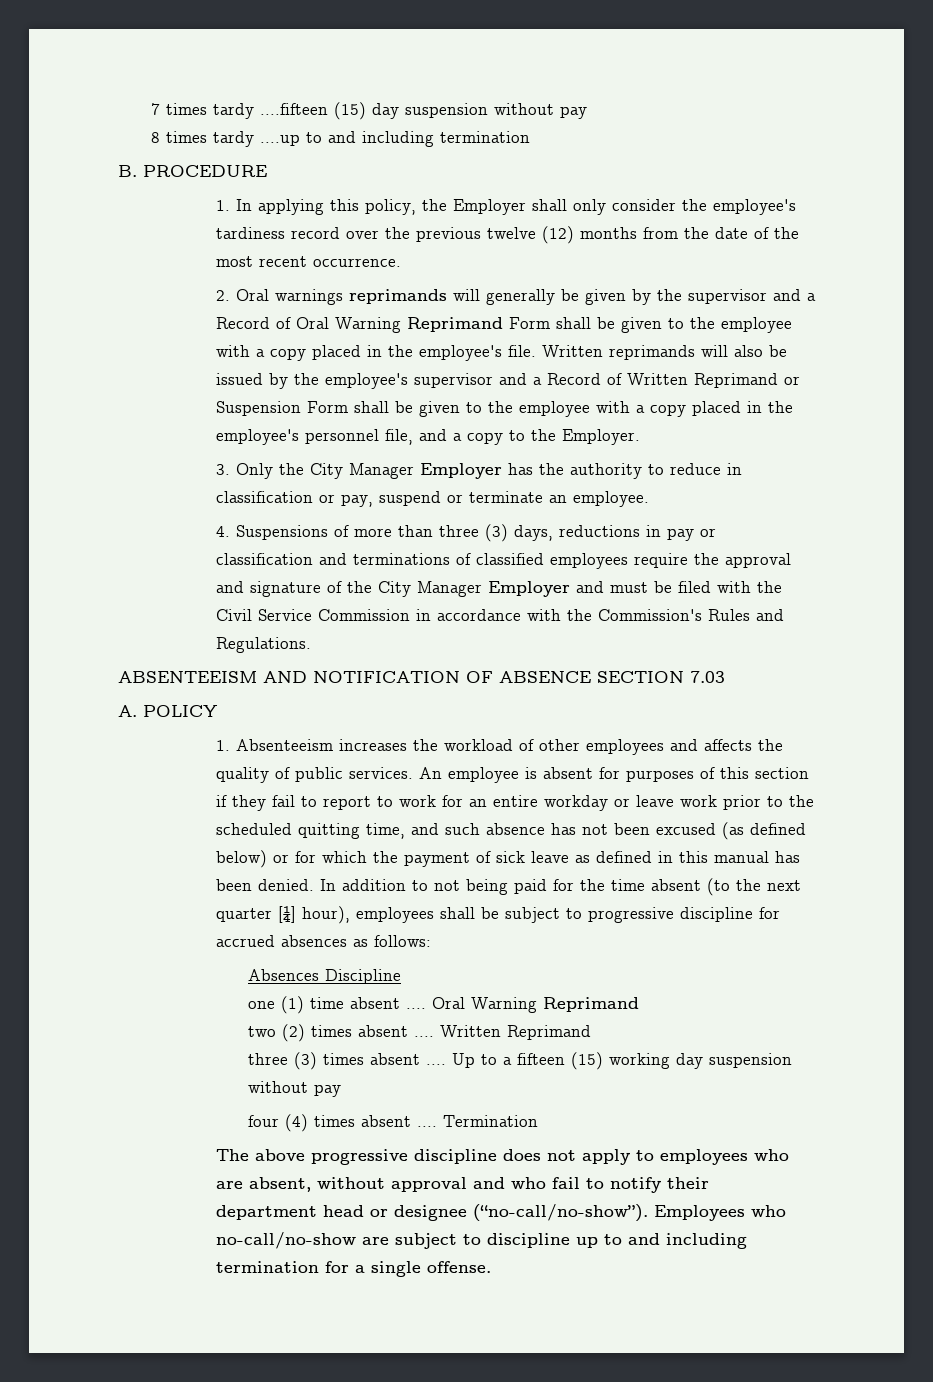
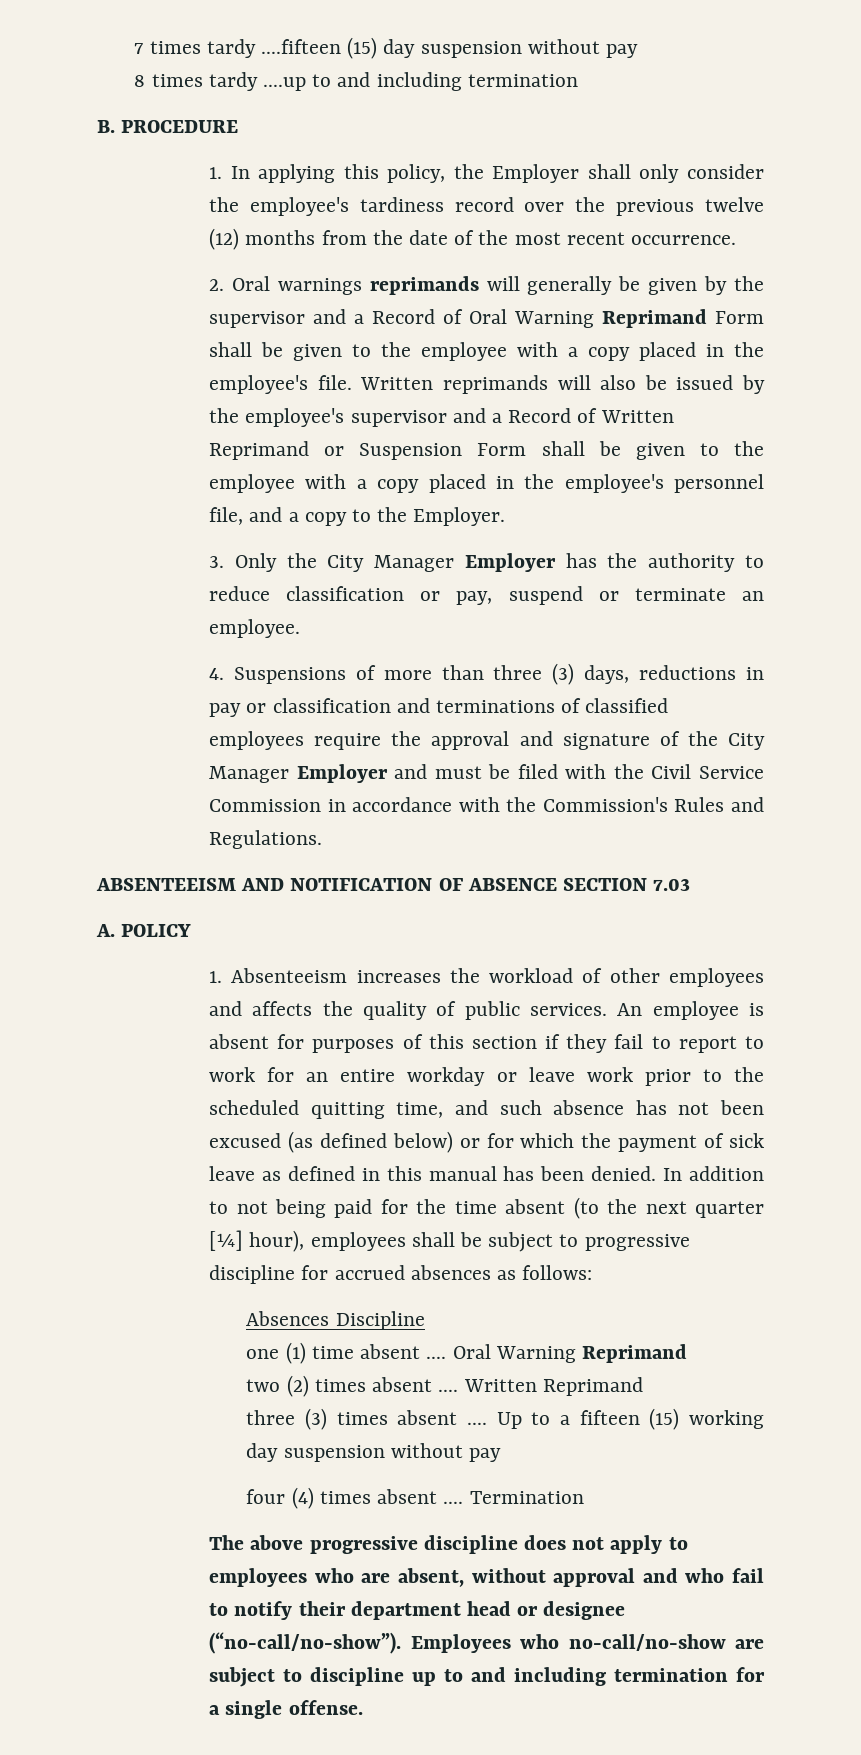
- 3. Only the City Manager Employer has the authority to reduce in classification or pay, suspend or terminate an employee.
+ 3. Only the City Manager Employer has the authority to reduce classification or pay, suspend or terminate an employee.

